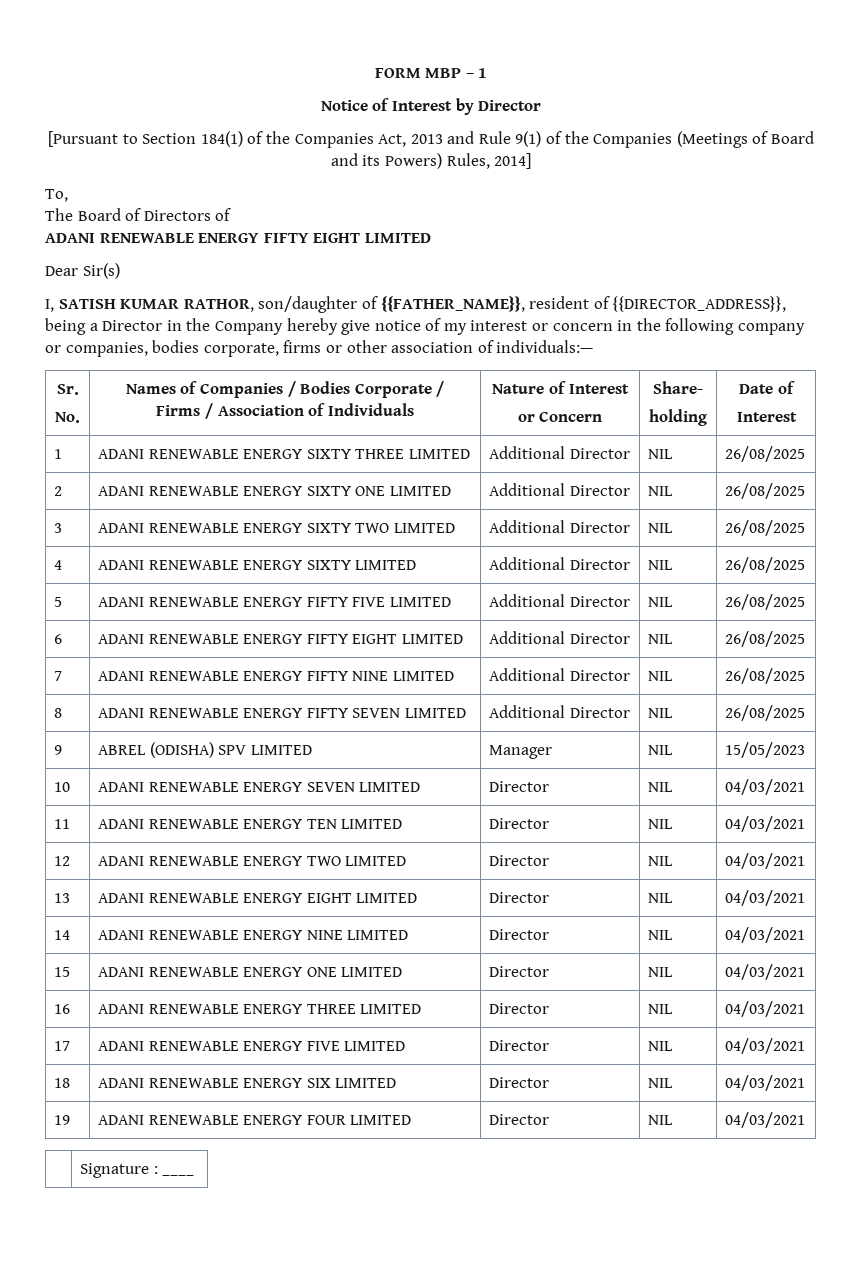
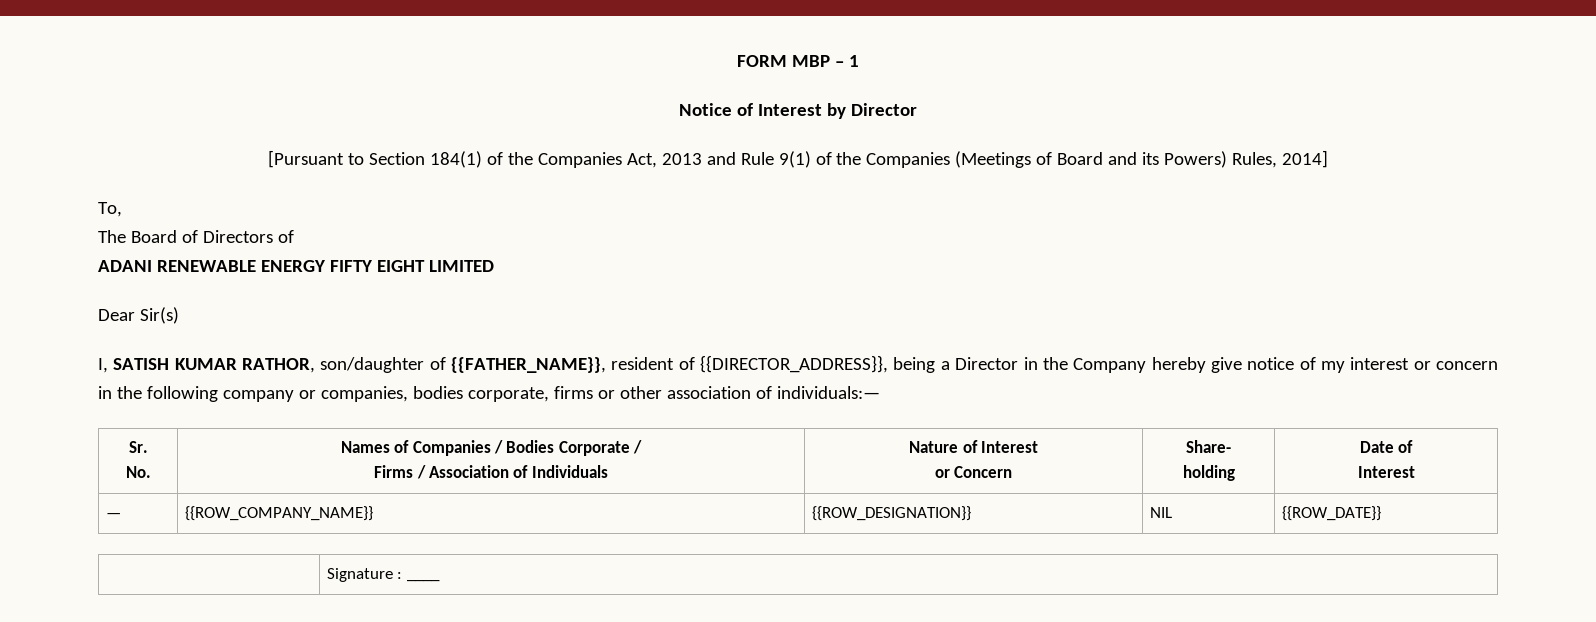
- 1 | ADANI RENEWABLE ENERGY SIXTY THREE LIMITED | Additional Director | NIL | 26/08/2025
- 2 | ADANI RENEWABLE ENERGY SIXTY ONE LIMITED | Additional Director | NIL | 26/08/2025
- 3 | ADANI RENEWABLE ENERGY SIXTY TWO LIMITED | Additional Director | NIL | 26/08/2025
- 4 | ADANI RENEWABLE ENERGY SIXTY LIMITED | Additional Director | NIL | 26/08/2025
- 5 | ADANI RENEWABLE ENERGY FIFTY FIVE LIMITED | Additional Director | NIL | 26/08/2025
- 6 | ADANI RENEWABLE ENERGY FIFTY EIGHT LIMITED | Additional Director | NIL | 26/08/2025
- 7 | ADANI RENEWABLE ENERGY FIFTY NINE LIMITED | Additional Director | NIL | 26/08/2025
- 8 | ADANI RENEWABLE ENERGY FIFTY SEVEN LIMITED | Additional Director | NIL | 26/08/2025
- 9 | ABREL (ODISHA) SPV LIMITED | Manager | NIL | 15/05/2023
- 10 | ADANI RENEWABLE ENERGY SEVEN LIMITED | Director | NIL | 04/03/2021
- 11 | ADANI RENEWABLE ENERGY TEN LIMITED | Director | NIL | 04/03/2021
- 12 | ADANI RENEWABLE ENERGY TWO LIMITED | Director | NIL | 04/03/2021
- 13 | ADANI RENEWABLE ENERGY EIGHT LIMITED | Director | NIL | 04/03/2021
- 14 | ADANI RENEWABLE ENERGY NINE LIMITED | Director | NIL | 04/03/2021
- 15 | ADANI RENEWABLE ENERGY ONE LIMITED | Director | NIL | 04/03/2021
- 16 | ADANI RENEWABLE ENERGY THREE LIMITED | Director | NIL | 04/03/2021
- 17 | ADANI RENEWABLE ENERGY FIVE LIMITED | Director | NIL | 04/03/2021
- 18 | ADANI RENEWABLE ENERGY SIX LIMITED | Director | NIL | 04/03/2021
- 19 | ADANI RENEWABLE ENERGY FOUR LIMITED | Director | NIL | 04/03/2021
+ — | {{ROW_COMPANY_NAME}} | {{ROW_DESIGNATION}} | NIL | {{ROW_DATE}}

